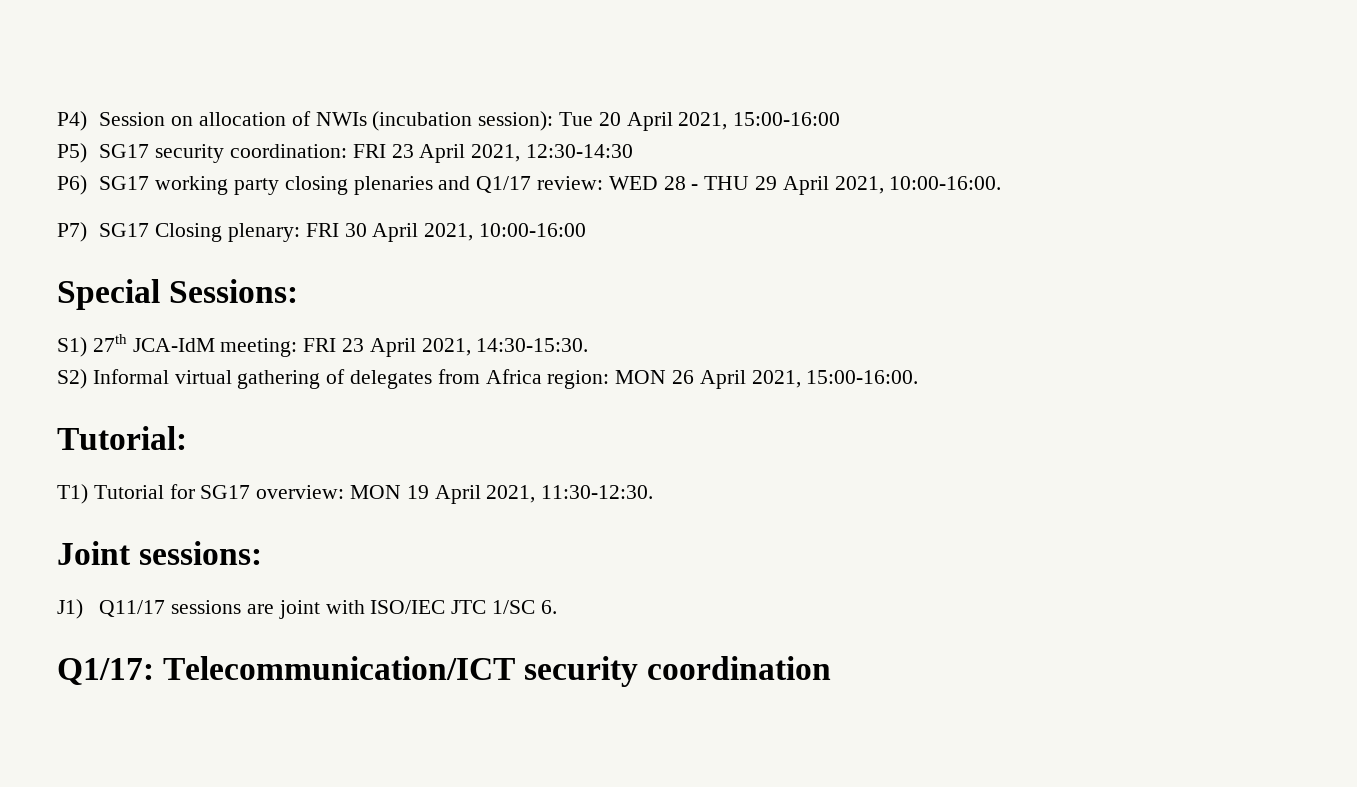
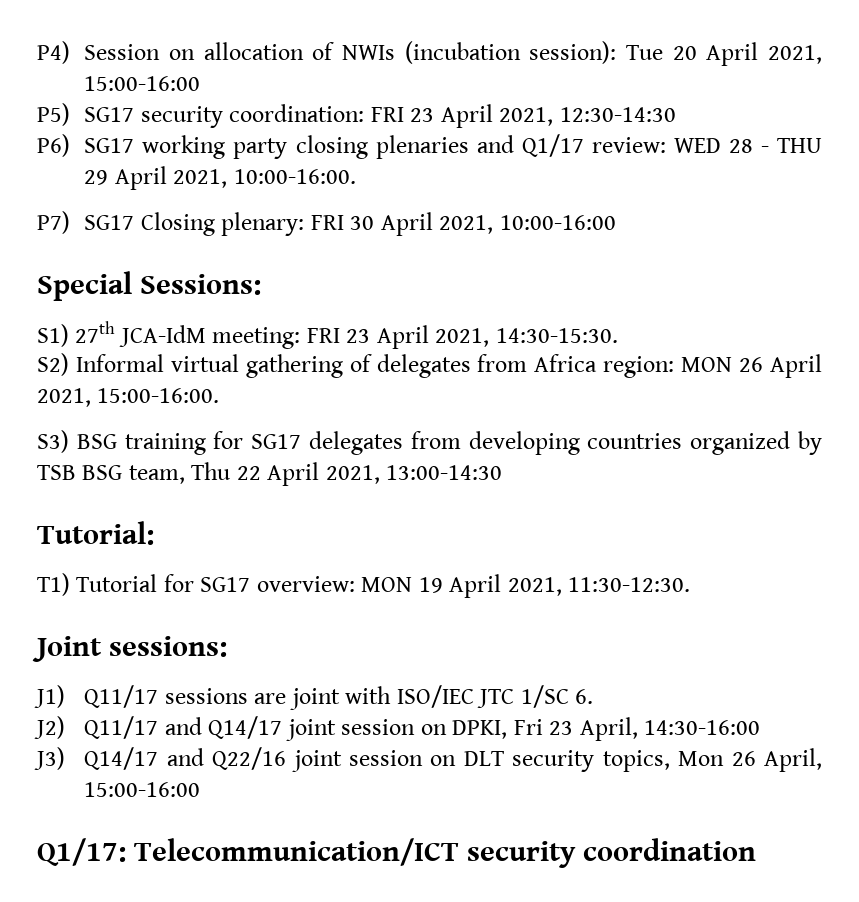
+ S3) BSG training for SG17 delegates from developing countries organized by TSB BSG team, Thu 22 April 2021, 13:00-14:30
+ J2) Q11/17 and Q14/17 joint session on DPKI, Fri 23 April, 14:30-16:00
+ J3) Q14/17 and Q22/16 joint session on DLT security topics, Mon 26 April, 15:00-16:00

